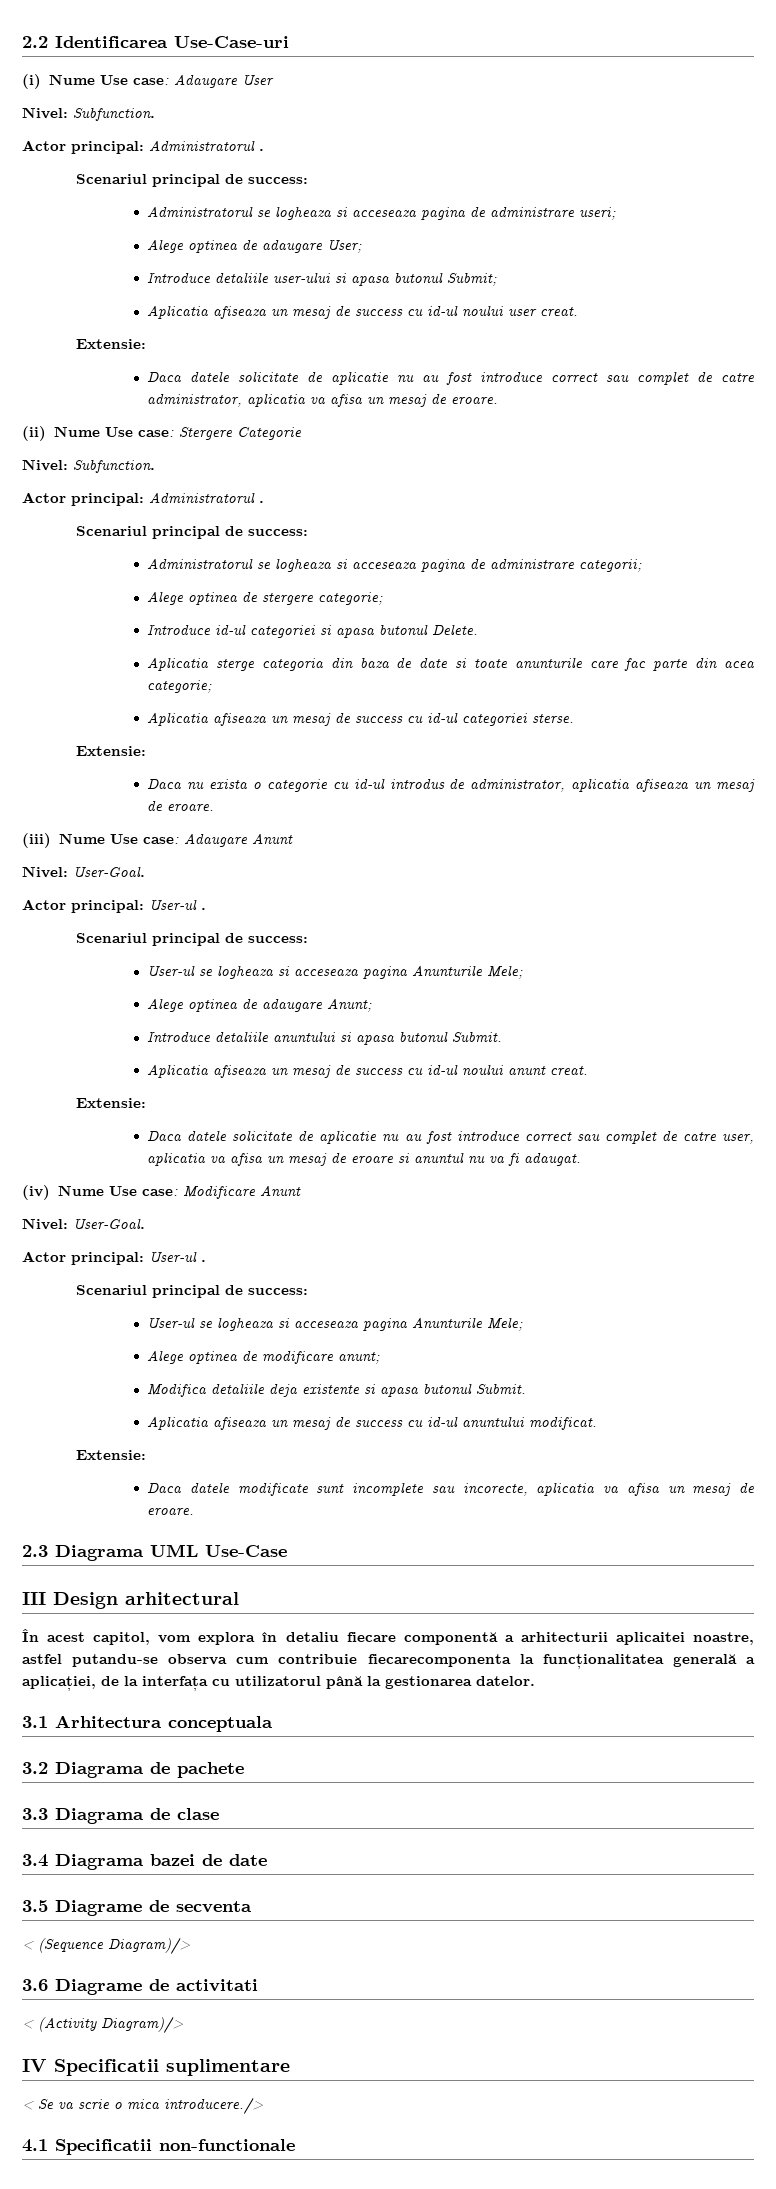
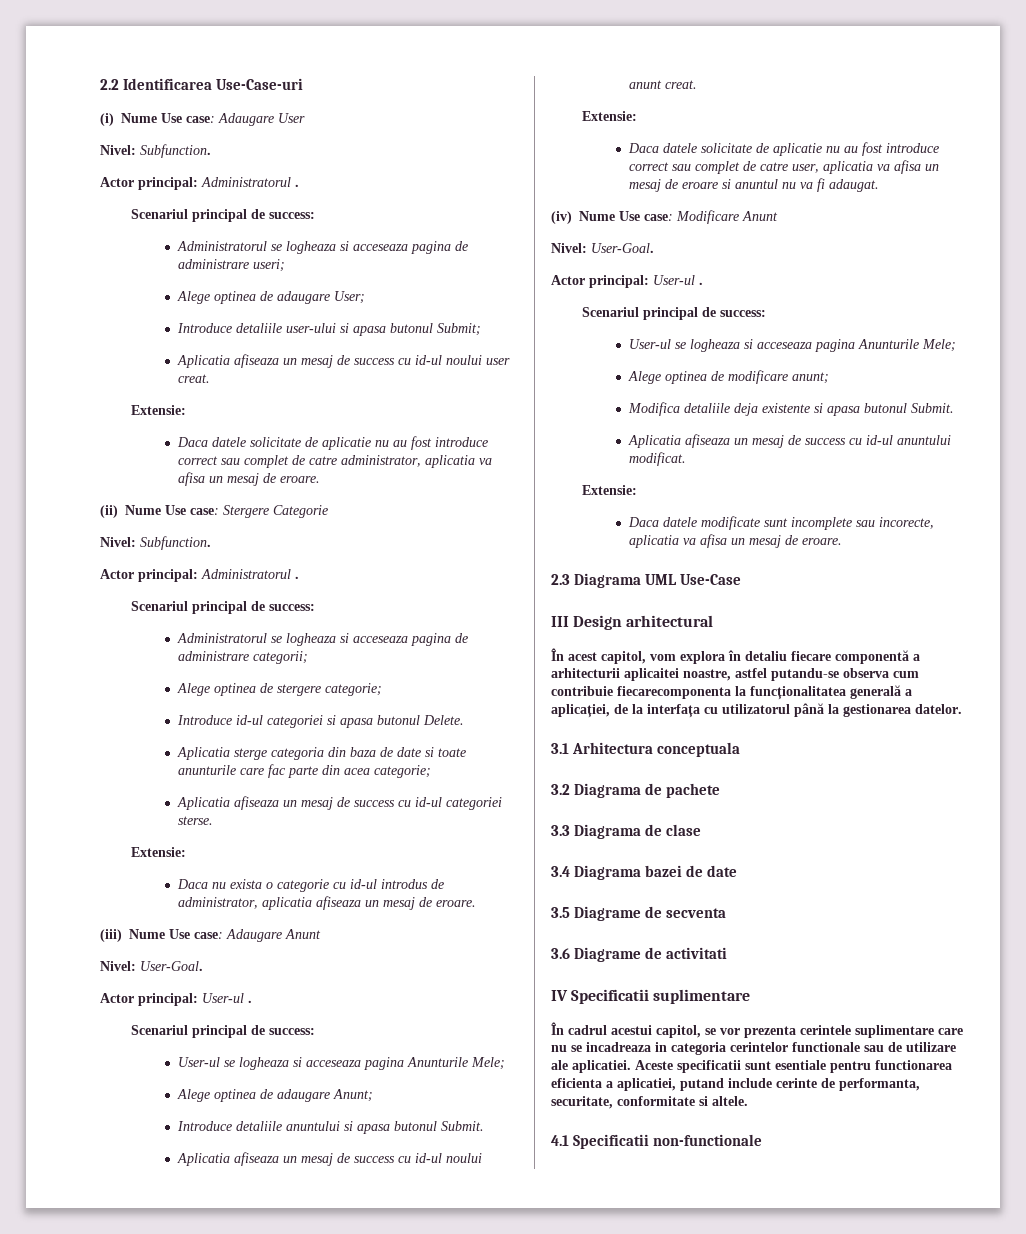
- < (Sequence Diagram)/>
- < (Activity Diagram)/>
- < Se va scrie o mica introducere./>
+ În cadrul acestui capitol, se vor prezenta cerintele suplimentare care nu se incadreaza in categoria cerintelor functionale sau de utilizare ale aplicatiei. Aceste specificatii sunt esentiale pentru functionarea eficienta a aplicatiei, putand include cerinte de performanta, securitate, conformitate si altele.

